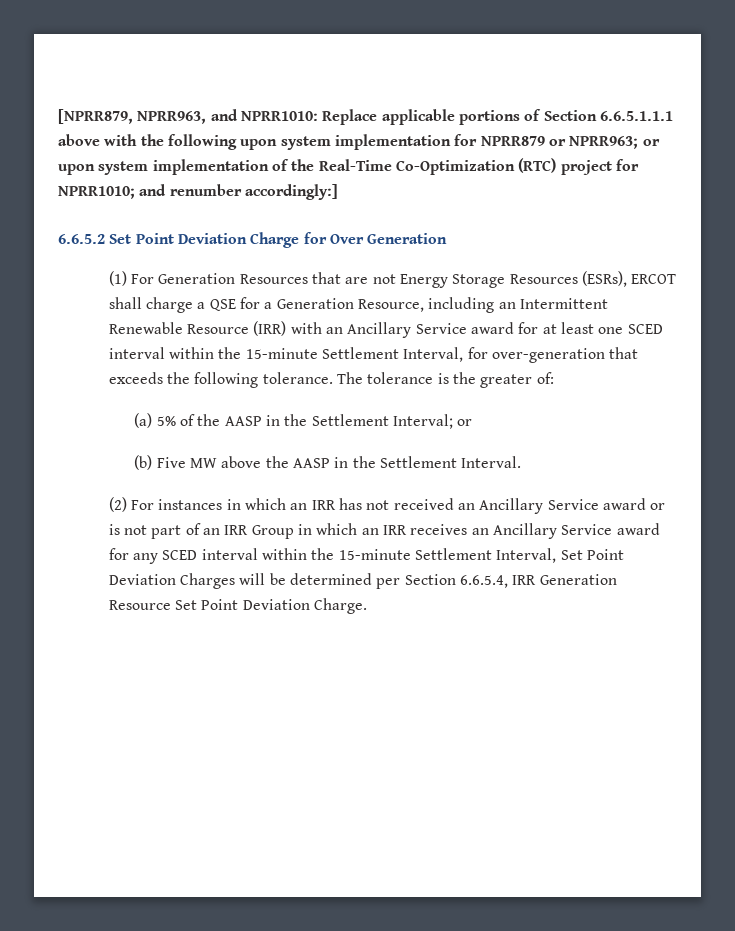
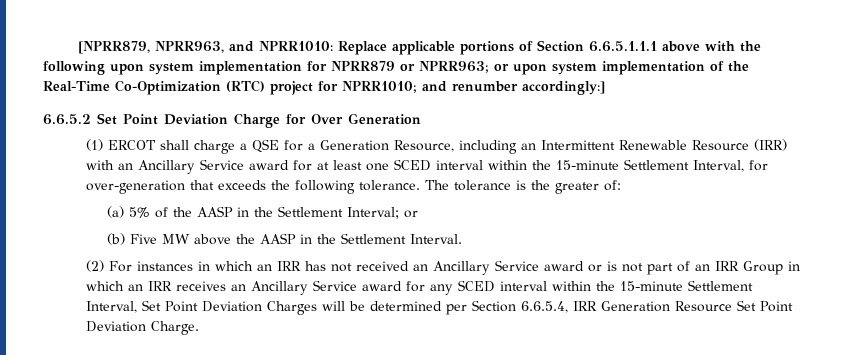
- (1) For Generation Resources that are not Energy Storage Resources (ESRs), ERCOT shall charge a QSE for a Generation Resource, including an Intermittent Renewable Resource (IRR) with an Ancillary Service award for at least one SCED interval within the 15-minute Settlement Interval, for over-generation that exceeds the following tolerance.
+ (1) ERCOT shall charge a QSE for a Generation Resource, including an Intermittent Renewable Resource (IRR) with an Ancillary Service award for at least one SCED interval within the 15-minute Settlement Interval, for over-generation that exceeds the following tolerance.

